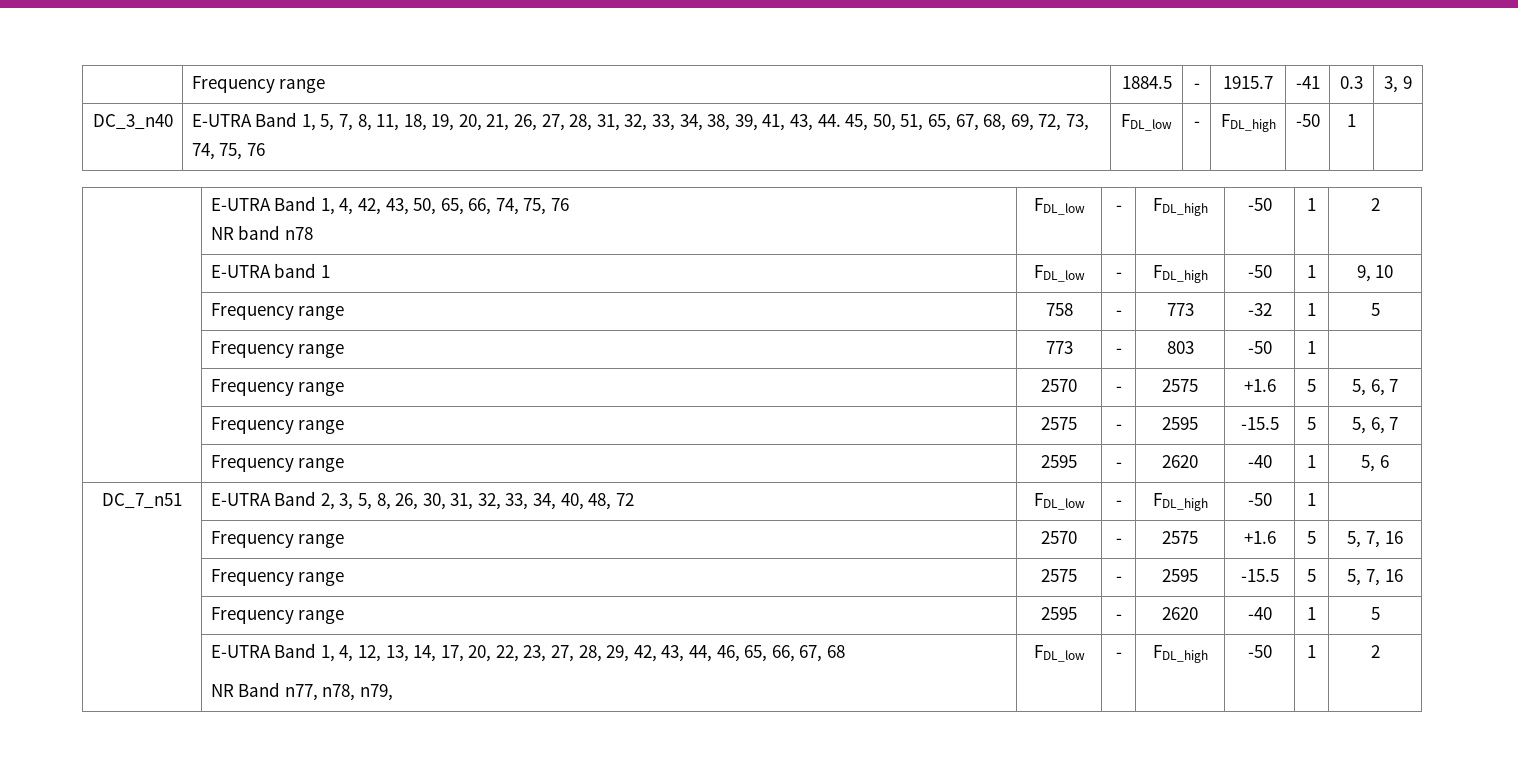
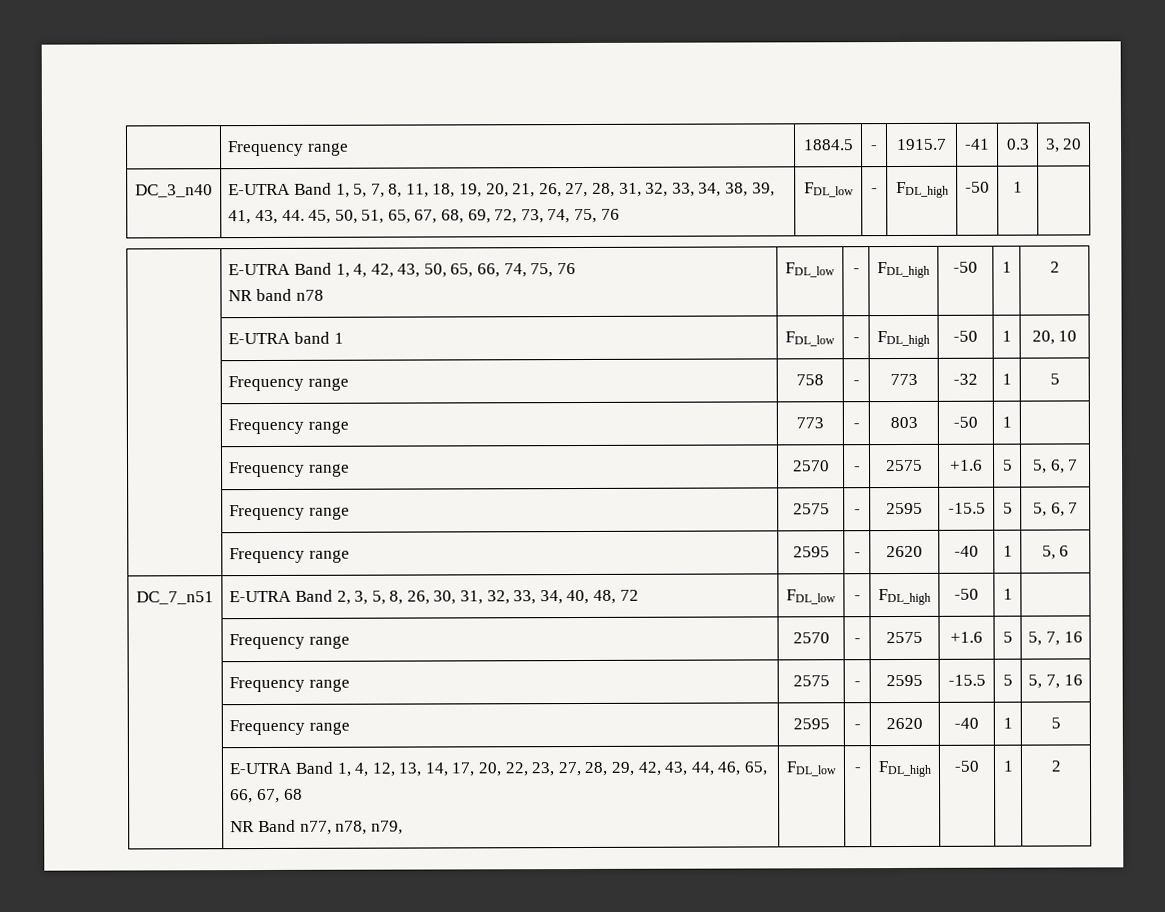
- | Frequency range | 1884.5 | - | 1915.7 | -41 | 0.3 | 3, 9
+ | Frequency range | 1884.5 | - | 1915.7 | -41 | 0.3 | 3, 20
- | E-UTRA band 1 | FDL_low | - | FDL_high | -50 | 1 | 9, 10
+ | E-UTRA band 1 | FDL_low | - | FDL_high | -50 | 1 | 20, 10

